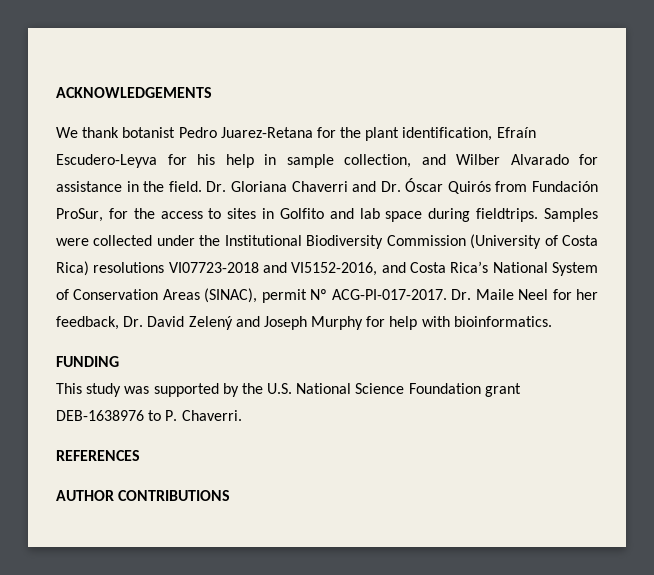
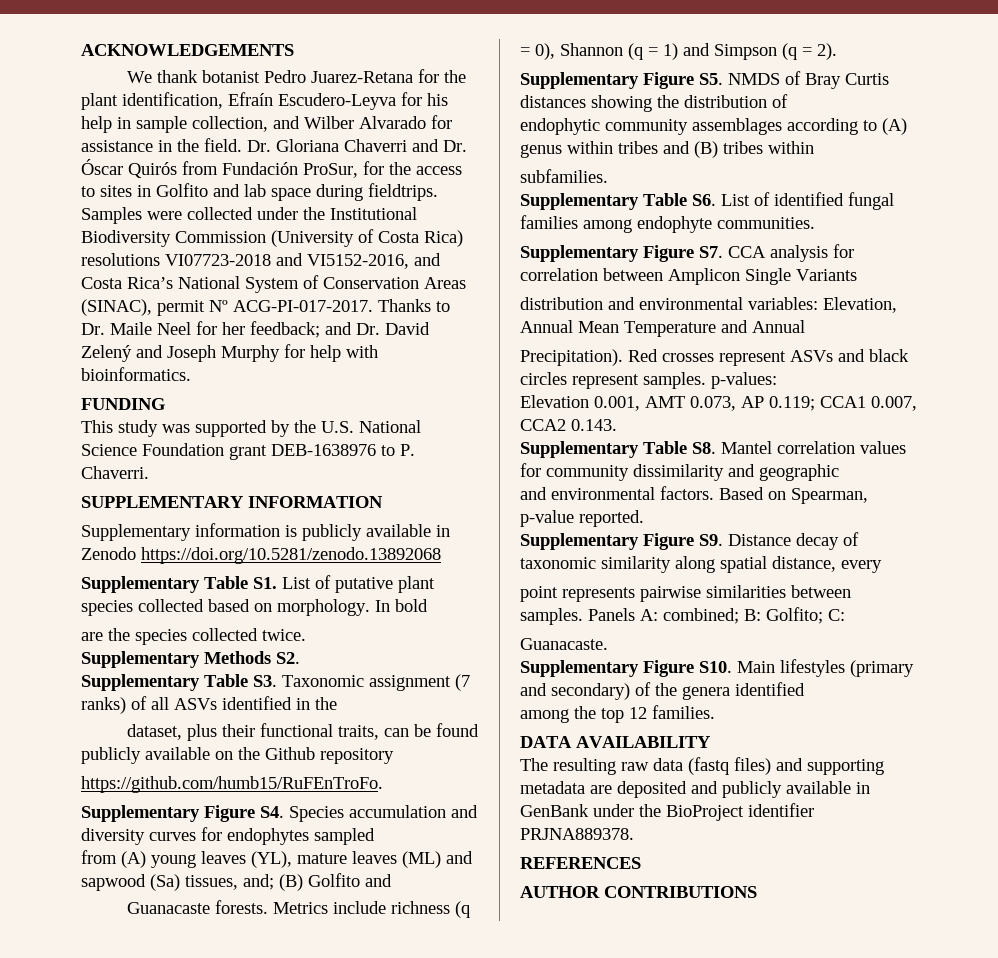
- Dr. Maile Neel for her feedback, Dr. David Zelený and Joseph Murphy for help with bioinformatics.
+ Thanks to Dr. Maile Neel for her feedback; and Dr. David Zelený and Joseph Murphy for help with bioinformatics.
+ SUPPLEMENTARY INFORMATION
+ Supplementary information is publicly available in Zenodo https://doi.org/10.5281/zenodo.13892068
+ Supplementary Table S1. List of putative plant species collected based on morphology. In bold
+ are the species collected twice.
+ Supplementary Methods S2.
+ Supplementary Table S3. Taxonomic assignment (7 ranks) of all ASVs identified in the
+ dataset, plus their functional traits, can be found publicly available on the Github repository
+ https://github.com/humb15/RuFEnTroFo.
+ Supplementary Figure S4. Species accumulation and diversity curves for endophytes sampled
+ from (A) young leaves (YL), mature leaves (ML) and sapwood (Sa) tissues, and; (B) Golfito and
+ Guanacaste forests. Metrics include richness (q = 0), Shannon (q = 1) and Simpson (q = 2).
+ Supplementary Figure S5. NMDS of Bray Curtis distances showing the distribution of
+ endophytic community assemblages according to (A) genus within tribes and (B) tribes within
+ subfamilies.
+ Supplementary Table S6. List of identified fungal families among endophyte communities.
+ Supplementary Figure S7. CCA analysis for correlation between Amplicon Single Variants
+ distribution and environmental variables: Elevation, Annual Mean Temperature and Annual
+ Precipitation). Red crosses represent ASVs and black circles represent samples. p-values:
+ Elevation 0.001, AMT 0.073, AP 0.119; CCA1 0.007, CCA2 0.143.
+ Supplementary Table S8. Mantel correlation values for community dissimilarity and geographic
+ and environmental factors. Based on Spearman, p-value reported.
+ Supplementary Figure S9. Distance decay of taxonomic similarity along spatial distance, every
+ point represents pairwise similarities between samples. Panels A: combined; B: Golfito; C:
+ Guanacaste.
+ Supplementary Figure S10. Main lifestyles (primary and secondary) of the genera identified
+ among the top 12 families.
+ DATA AVAILABILITY
+ The resulting raw data (fastq files) and supporting metadata are deposited and publicly available in GenBank under the BioProject identifier PRJNA889378.

